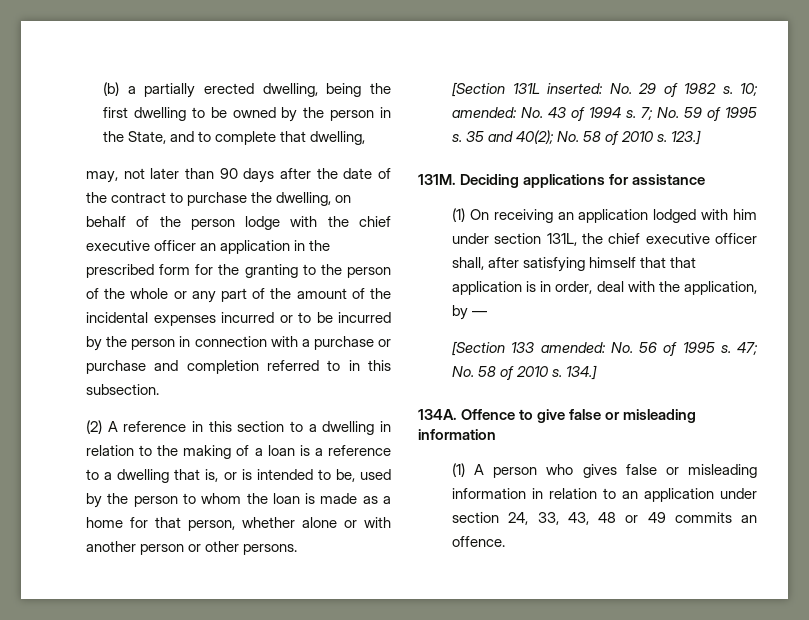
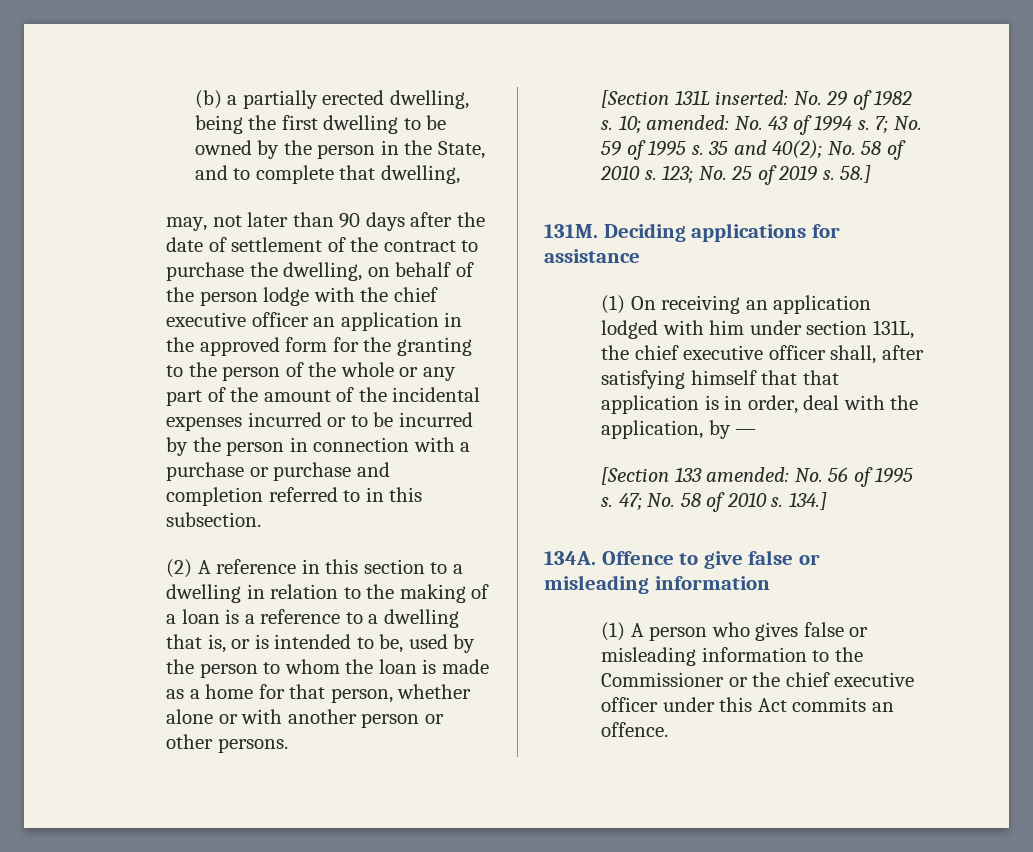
- may, not later than 90 days after the date of the contract to purchase the dwelling, on behalf of the person lodge with the chief executive officer an application in the prescribed form for the granting to the person of the whole or any part of the amount of the incidental expenses incurred or to be incurred by the person in connection with a purchase or purchase and completion referred to in this subsection.
+ may, not later than 90 days after the date of settlement of the contract to purchase the dwelling, on behalf of the person lodge with the chief executive officer an application in the approved form for the granting to the person of the whole or any part of the amount of the incidental expenses incurred or to be incurred by the person in connection with a purchase or purchase and completion referred to in this subsection.
- 123.]
+ 123; No. 25 of 2019 s. 58.]
- (1) A person who gives false or misleading information in relation to an application under section 24, 33, 43, 48 or 49 commits an offence.
+ (1) A person who gives false or misleading information to the Commissioner or the chief executive officer under this Act commits an offence.

